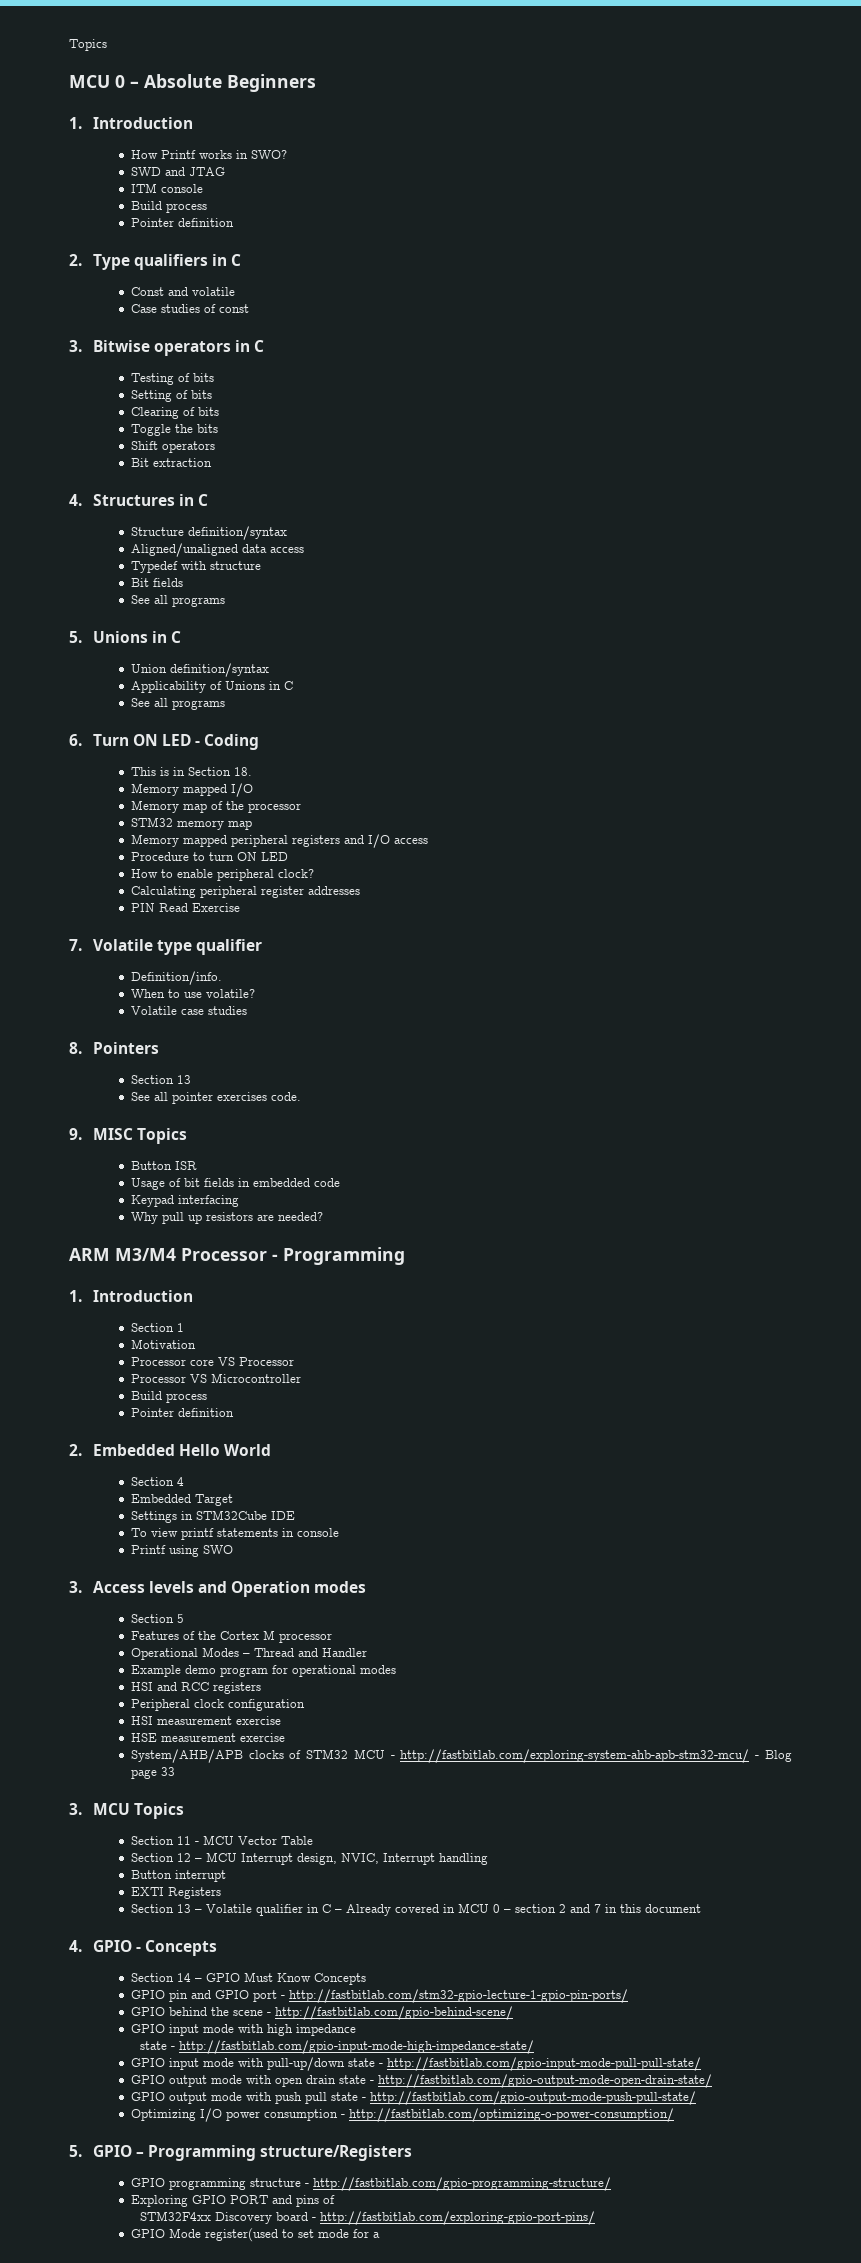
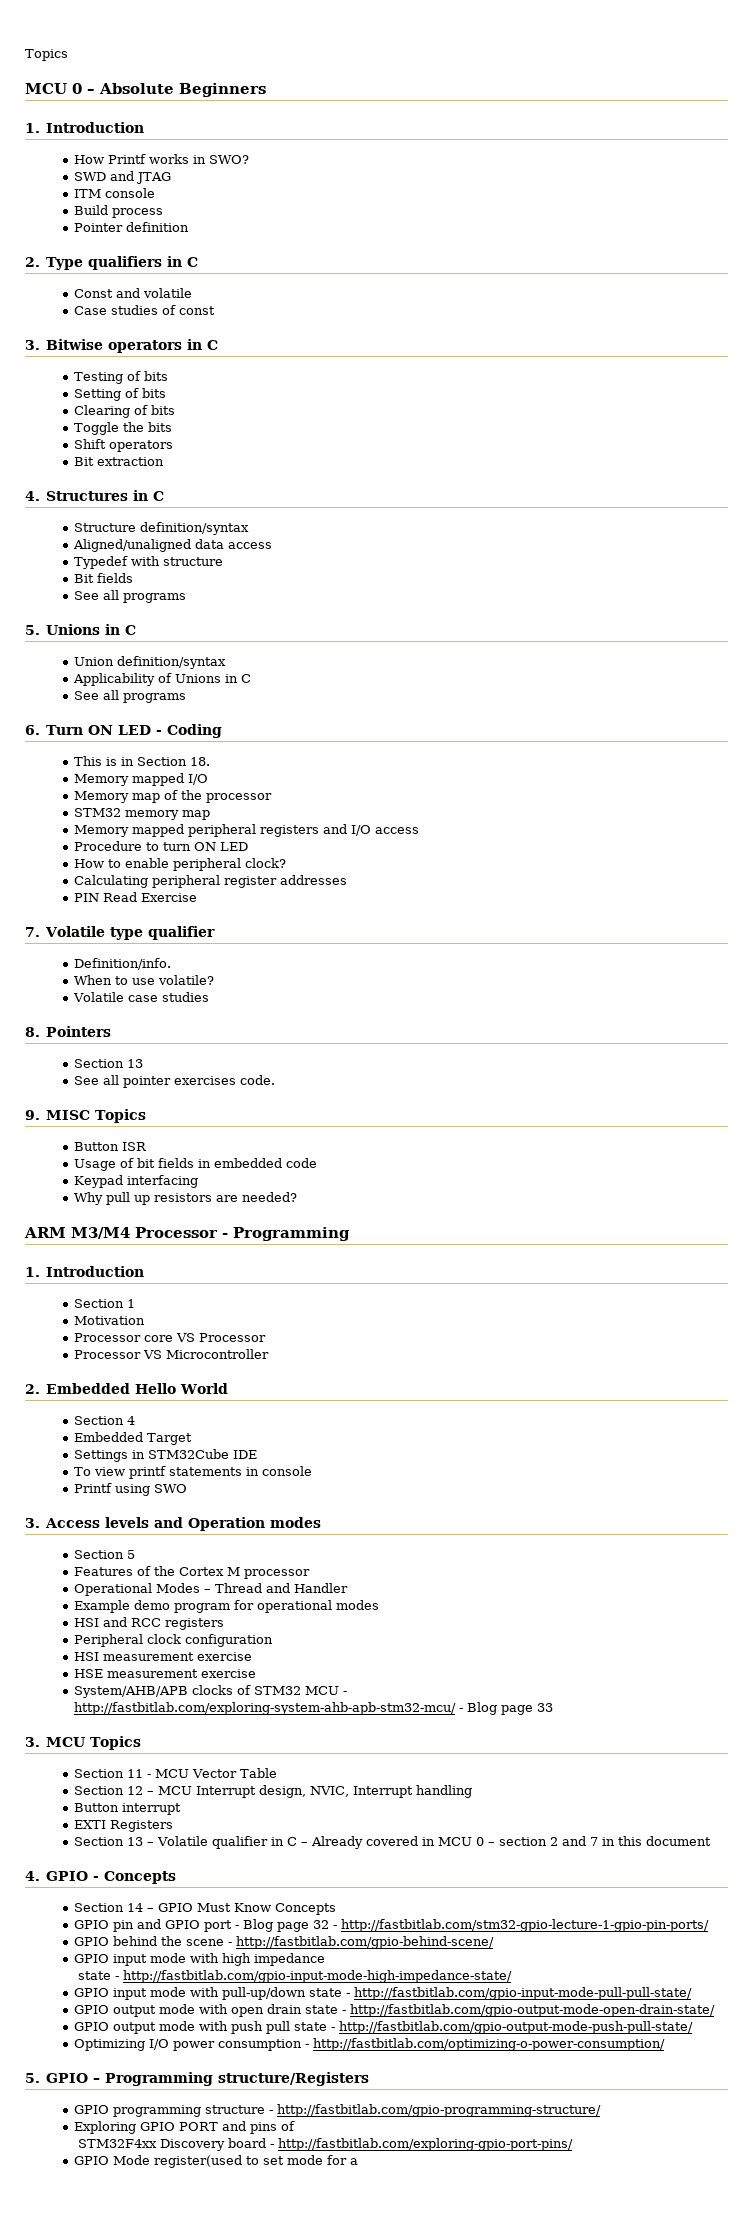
  Processor VS Microcontroller
- Build process
- Pointer definition
- GPIO pin and GPIO port - http://fastbitlab.com/stm32-gpio-lecture-1-gpio-pin-ports/
+ GPIO pin and GPIO port - Blog page 32 - http://fastbitlab.com/stm32-gpio-lecture-1-gpio-pin-ports/

